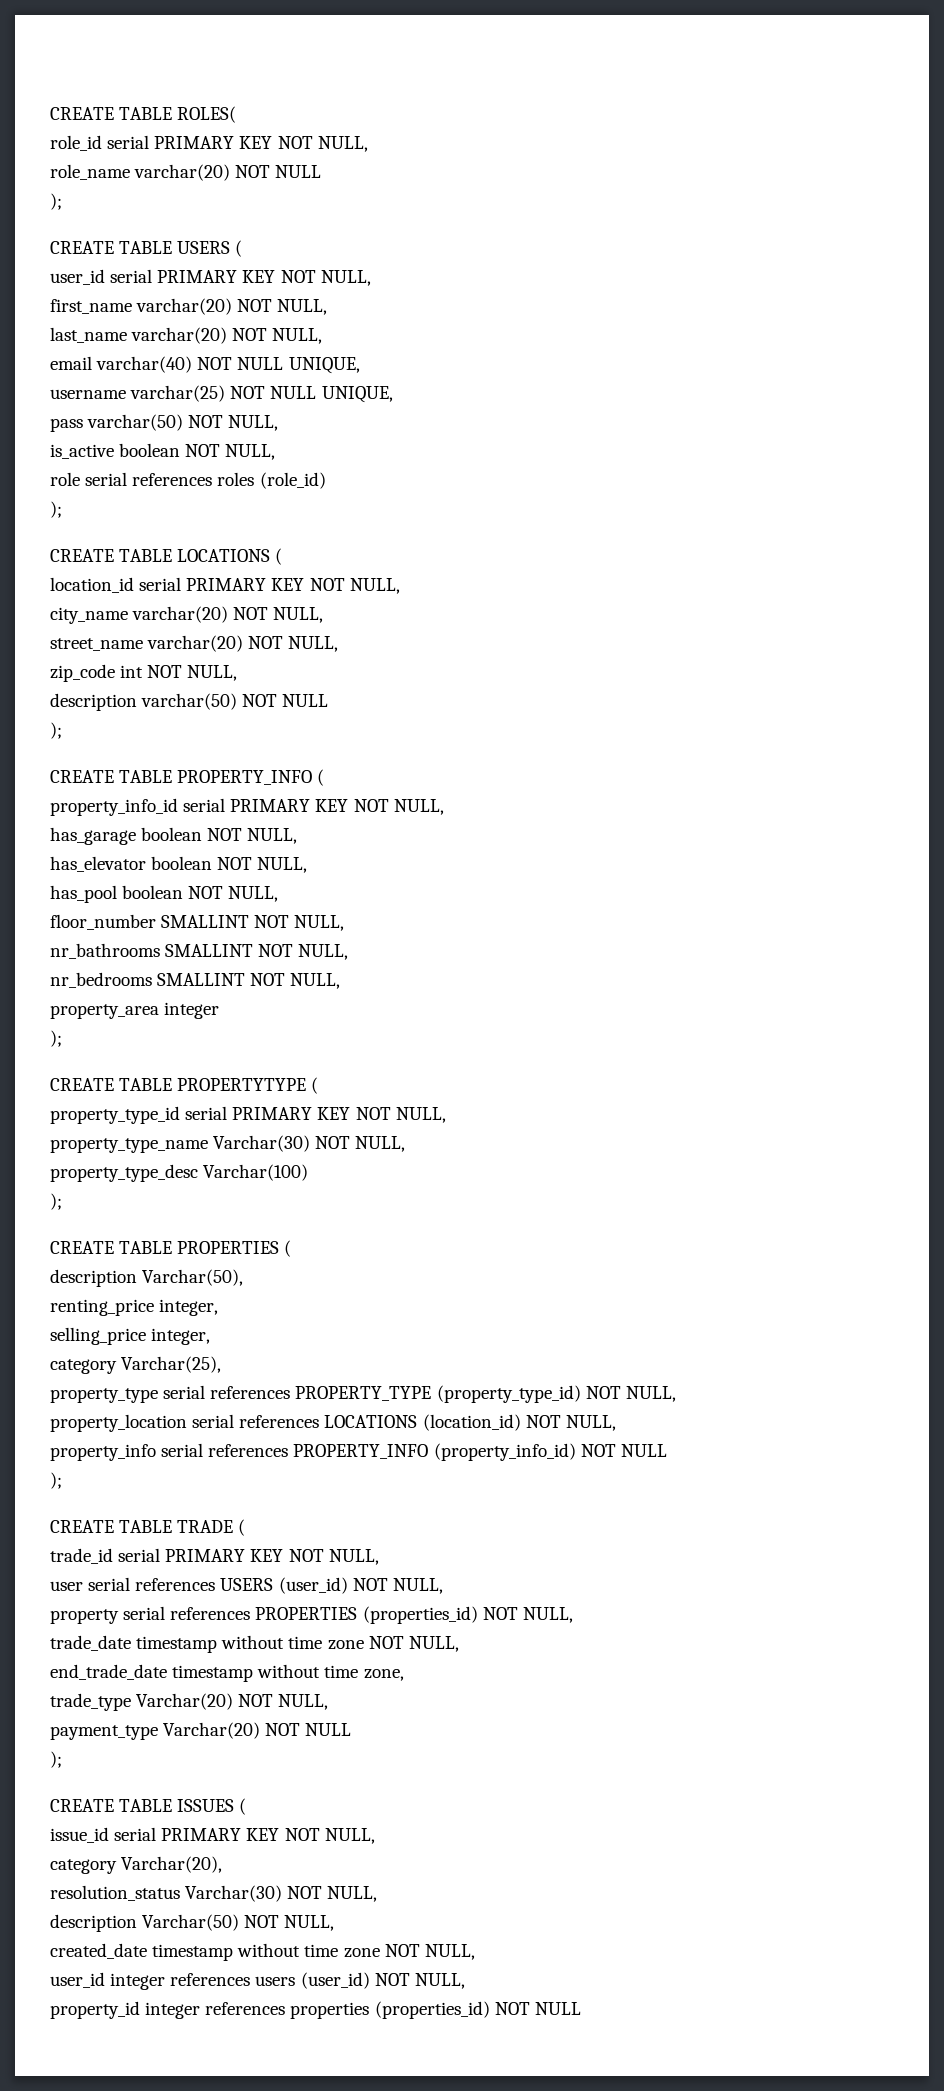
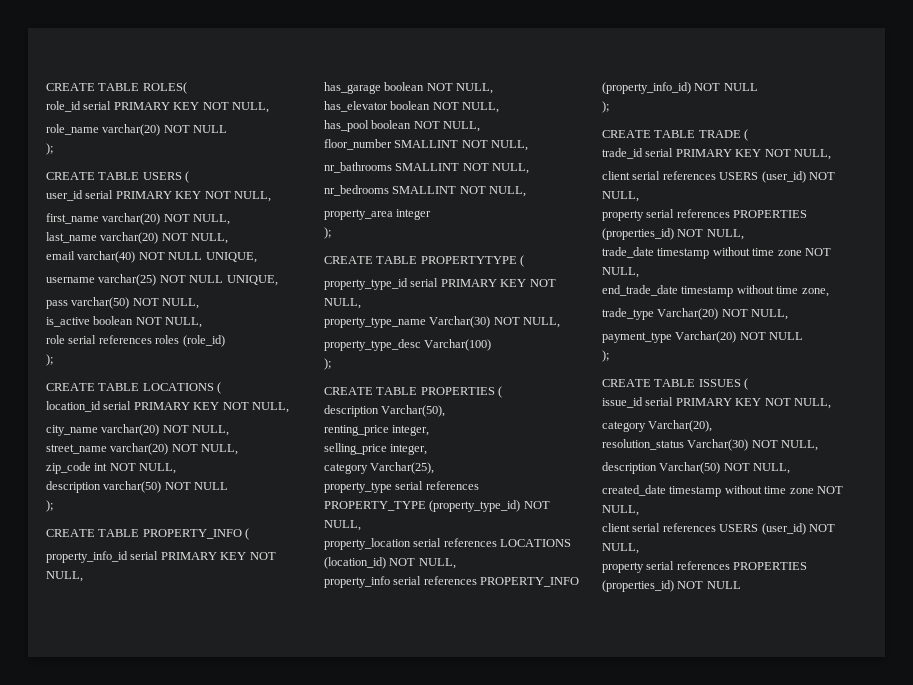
  trade_id serial PRIMARY KEY NOT NULL,
- user serial references USERS (user_id) NOT NULL,
+ client serial references USERS (user_id) NOT NULL,
  created_date timestamp without time zone NOT NULL,
- user_id integer references users (user_id) NOT NULL,
- property_id integer references properties (properties_id) NOT NULL
+ client serial references USERS (user_id) NOT NULL,
+ property serial references PROPERTIES (properties_id) NOT NULL

